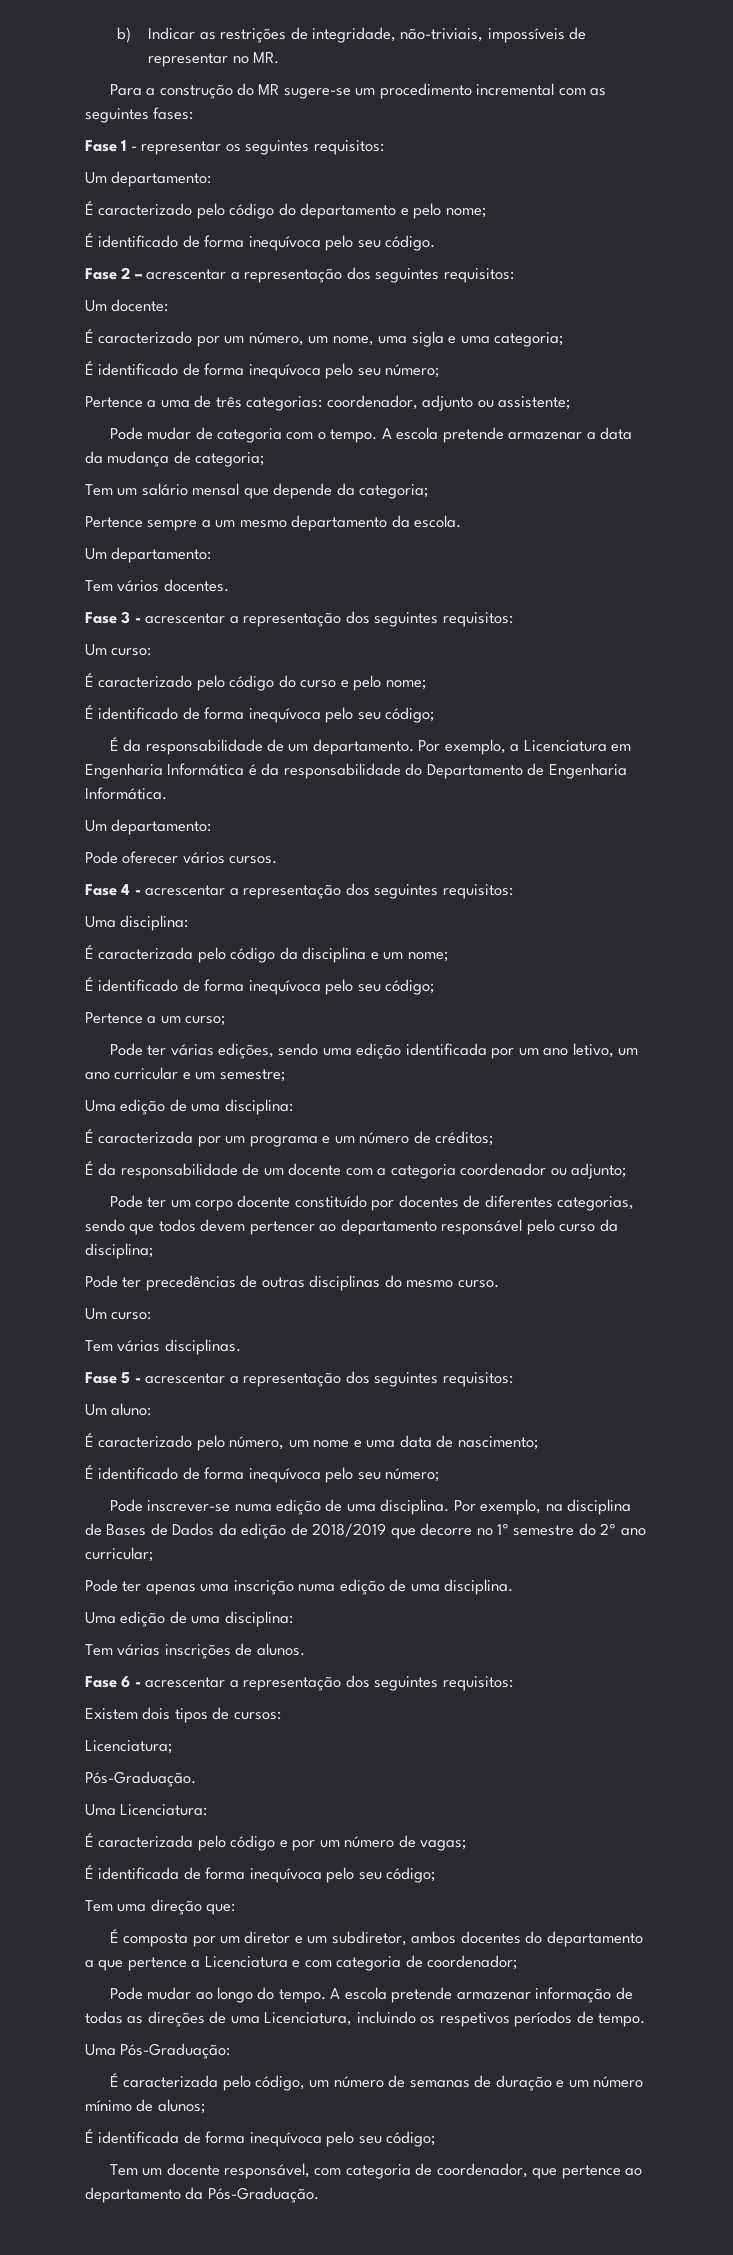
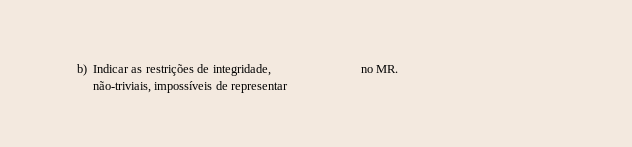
- Para a construção do MR sugere-se um procedimento incremental com as seguintes fases:
- Fase 1 - representar os seguintes requisitos:
- Um departamento:
- É caracterizado pelo código do departamento e pelo nome;
- É identificado de forma inequívoca pelo seu código.
- Fase 2 – acrescentar a representação dos seguintes requisitos:
- Um docente:
- É caracterizado por um número, um nome, uma sigla e uma categoria;
- É identificado de forma inequívoca pelo seu número;
- Pertence a uma de três categorias: coordenador, adjunto ou assistente;
- Pode mudar de categoria com o tempo. A escola pretende armazenar a data da mudança de categoria;
- Tem um salário mensal que depende da categoria;
- Pertence sempre a um mesmo departamento da escola.
- Um departamento:
- Tem vários docentes.
- Fase 3 - acrescentar a representação dos seguintes requisitos:
- Um curso:
- É caracterizado pelo código do curso e pelo nome;
- É identificado de forma inequívoca pelo seu código;
- É da responsabilidade de um departamento. Por exemplo, a Licenciatura em Engenharia Informática é da responsabilidade do Departamento de Engenharia Informática.
- Um departamento:
- Pode oferecer vários cursos.
- Fase 4 - acrescentar a representação dos seguintes requisitos:
- Uma disciplina:
- É caracterizada pelo código da disciplina e um nome;
- É identificado de forma inequívoca pelo seu código;
- Pertence a um curso;
- Pode ter várias edições, sendo uma edição identificada por um ano letivo, um ano curricular e um semestre;
- Uma edição de uma disciplina:
- É caracterizada por um programa e um número de créditos;
- É da responsabilidade de um docente com a categoria coordenador ou adjunto;
- Pode ter um corpo docente constituído por docentes de diferentes categorias, sendo que todos devem pertencer ao departamento responsável pelo curso da disciplina;
- Pode ter precedências de outras disciplinas do mesmo curso.
- Um curso:
- Tem várias disciplinas.
- Fase 5 - acrescentar a representação dos seguintes requisitos:
- Um aluno:
- É caracterizado pelo número, um nome e uma data de nascimento;
- É identificado de forma inequívoca pelo seu número;
- Pode inscrever-se numa edição de uma disciplina. Por exemplo, na disciplina de Bases de Dados da edição de 2018/2019 que decorre no 1º semestre do 2º ano curricular;
- Pode ter apenas uma inscrição numa edição de uma disciplina.
- Uma edição de uma disciplina:
- Tem várias inscrições de alunos.
- Fase 6 - acrescentar a representação dos seguintes requisitos:
- Existem dois tipos de cursos:
- Licenciatura;
- Pós-Graduação.
- Uma Licenciatura:
- É caracterizada pelo código e por um número de vagas;
- É identificada de forma inequívoca pelo seu código;
- Tem uma direção que:
- É composta por um diretor e um subdiretor, ambos docentes do departamento a que pertence a Licenciatura e com categoria de coordenador;
- Pode mudar ao longo do tempo. A escola pretende armazenar informação de todas as direções de uma Licenciatura, incluindo os respetivos períodos de tempo.
- Uma Pós-Graduação:
- É caracterizada pelo código, um número de semanas de duração e um número mínimo de alunos;
- É identificada de forma inequívoca pelo seu código;
- Tem um docente responsável, com categoria de coordenador, que pertence ao departamento da Pós-Graduação.

